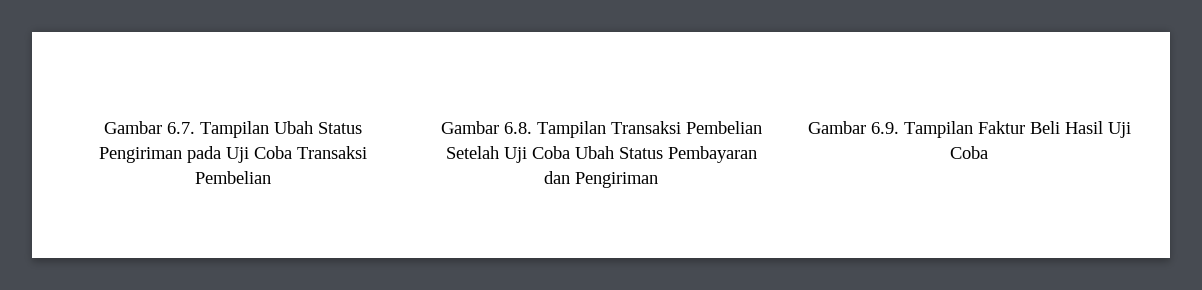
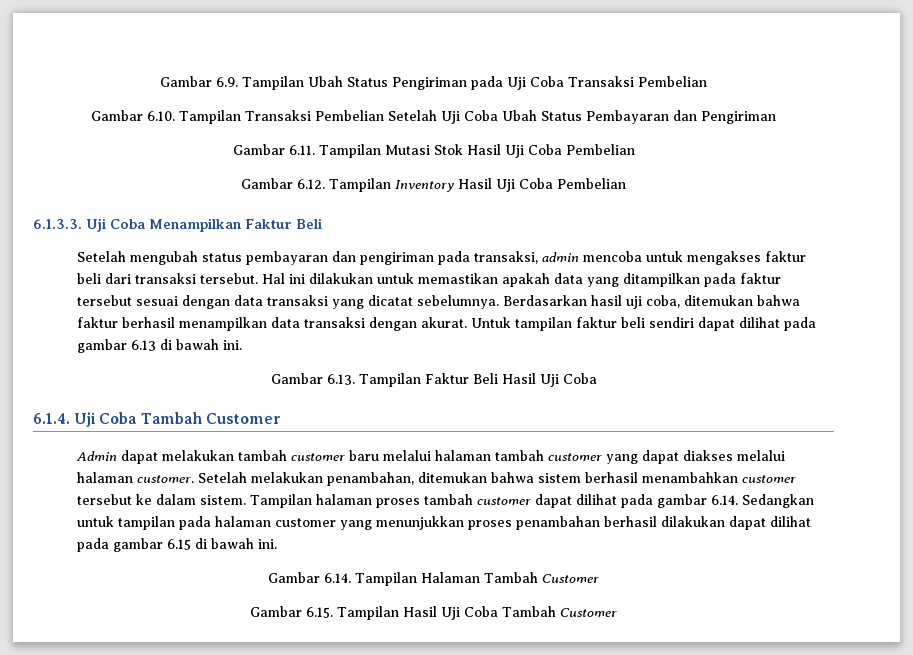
- Gambar 6.7. Tampilan Ubah Status Pengiriman pada Uji Coba Transaksi Pembelian
+ Gambar 6.9. Tampilan Ubah Status Pengiriman pada Uji Coba Transaksi Pembelian
- Gambar 6.8. Tampilan Transaksi Pembelian Setelah Uji Coba Ubah Status Pembayaran dan Pengiriman
+ Gambar 6.10. Tampilan Transaksi Pembelian Setelah Uji Coba Ubah Status Pembayaran dan Pengiriman
- Gambar 6.9. Tampilan Faktur Beli Hasil Uji Coba
+ Gambar 6.11. Tampilan Mutasi Stok Hasil Uji Coba Pembelian
+ Gambar 6.12. Tampilan Inventory Hasil Uji Coba Pembelian
+ 6.1.3.3. Uji Coba Menampilkan Faktur Beli
+ Setelah mengubah status pembayaran dan pengiriman pada transaksi, admin mencoba untuk mengakses faktur beli dari transaksi tersebut. Hal ini dilakukan untuk memastikan apakah data yang ditampilkan pada faktur tersebut sesuai dengan data transaksi yang dicatat sebelumnya. Berdasarkan hasil uji coba, ditemukan bahwa faktur berhasil menampilkan data transaksi dengan akurat. Untuk tampilan faktur beli sendiri dapat dilihat pada gambar 6.13 di bawah ini.
+ Gambar 6.13. Tampilan Faktur Beli Hasil Uji Coba
+ 6.1.4. Uji Coba Tambah Customer
+ Admin dapat melakukan tambah customer baru melalui halaman tambah customer yang dapat diakses melalui halaman customer. Setelah melakukan penambahan, ditemukan bahwa sistem berhasil menambahkan customer tersebut ke dalam sistem. Tampilan halaman proses tambah customer dapat dilihat pada gambar 6.14. Sedangkan untuk tampilan pada halaman customer yang menunjukkan proses penambahan berhasil dilakukan dapat dilihat pada gambar 6.15 di bawah ini.
+ Gambar 6.14. Tampilan Halaman Tambah Customer
+ Gambar 6.15. Tampilan Hasil Uji Coba Tambah Customer

